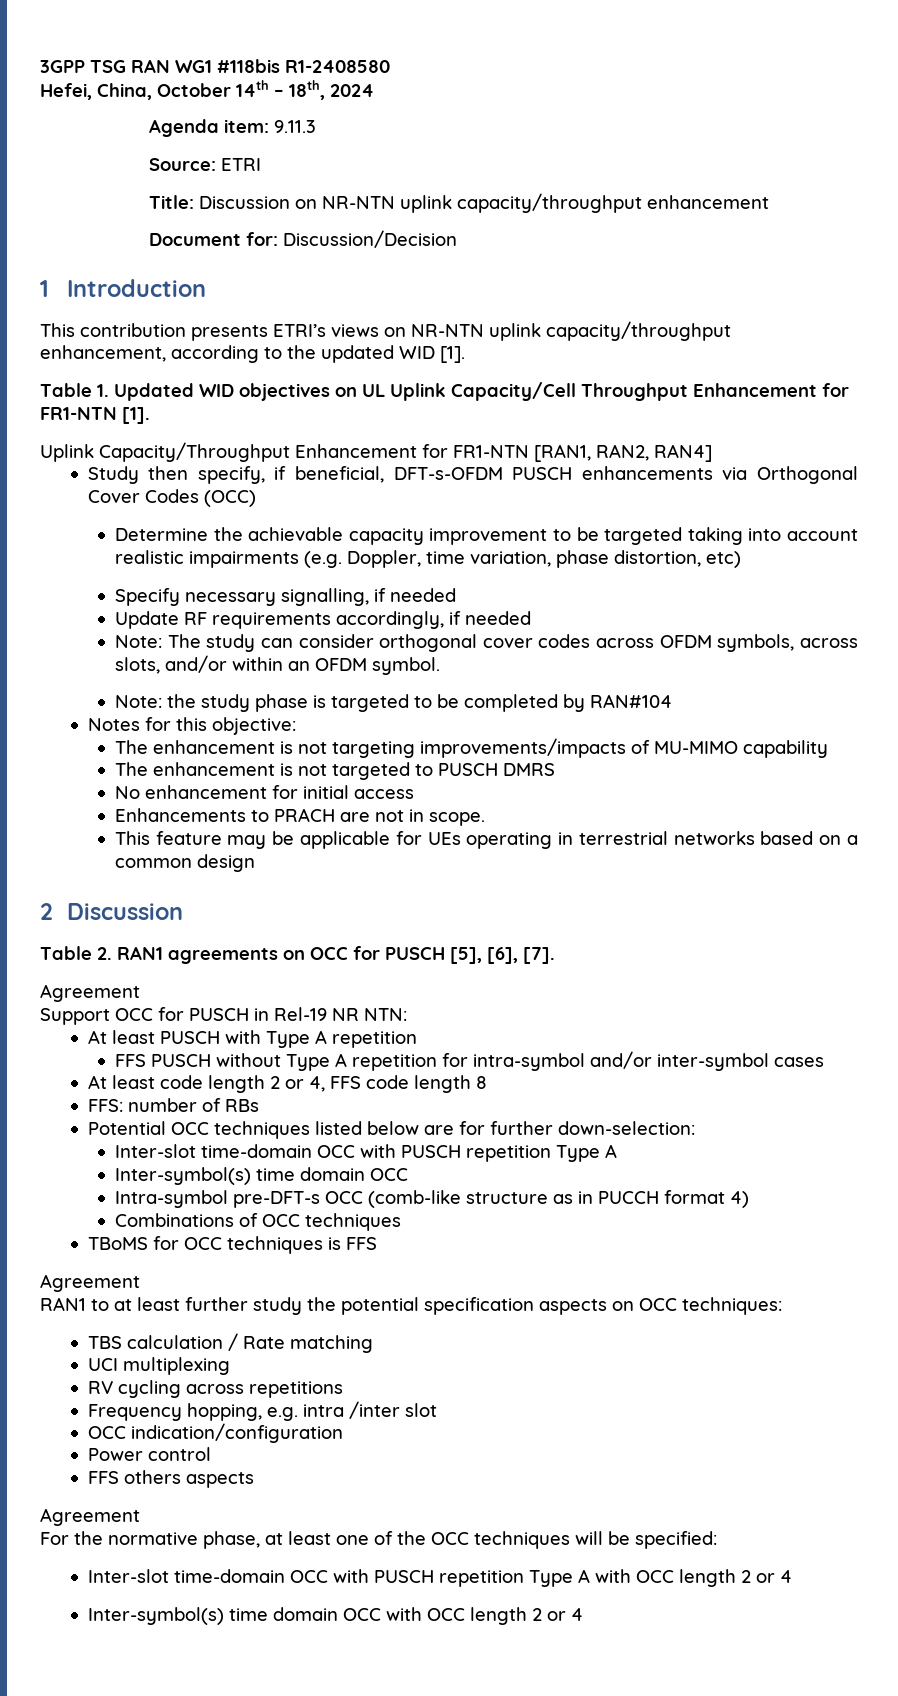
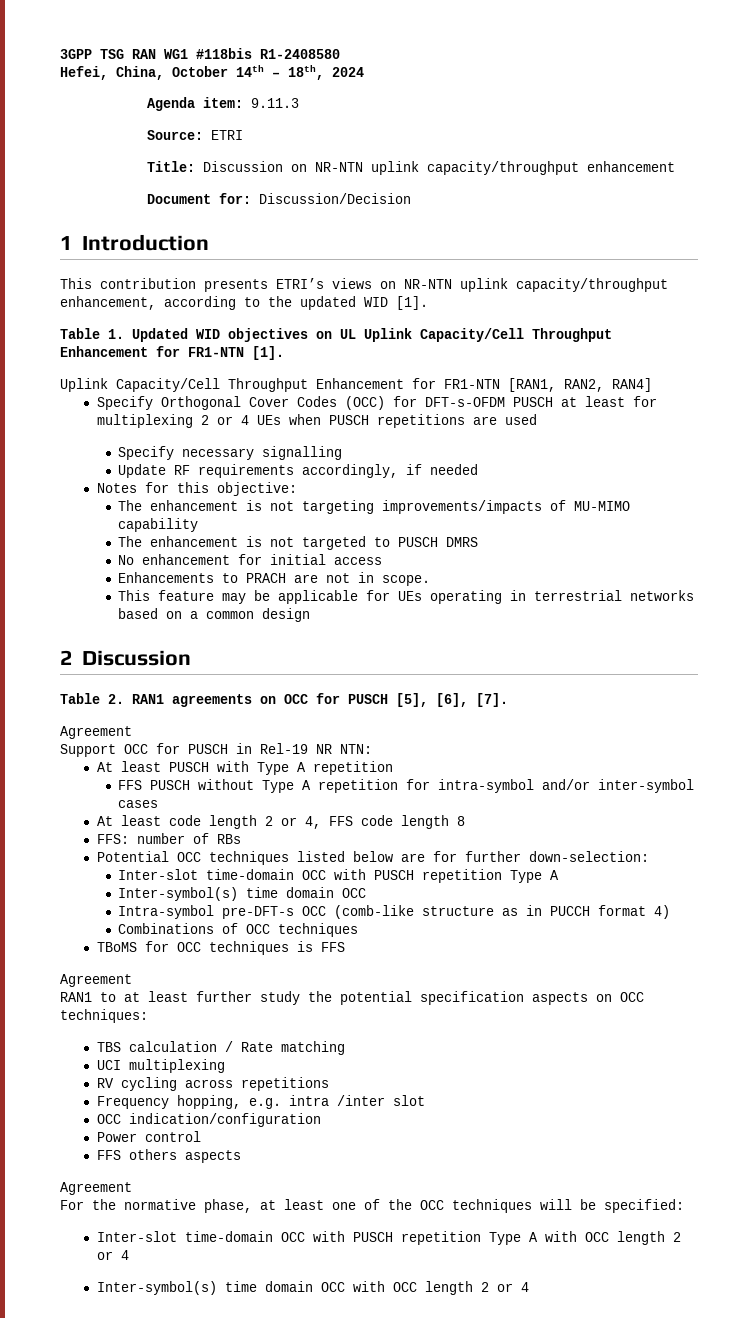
- Uplink Capacity/Throughput Enhancement for FR1-NTN [RAN1, RAN2, RAN4]
+ Uplink Capacity/Cell Throughput Enhancement for FR1-NTN [RAN1, RAN2, RAN4]
- Study then specify, if beneficial, DFT-s-OFDM PUSCH enhancements via Orthogonal Cover Codes (OCC)
- Determine the achievable capacity improvement to be targeted taking into account realistic impairments (e.g. Doppler, time variation, phase distortion, etc)
+ Specify Orthogonal Cover Codes (OCC) for DFT-s-OFDM PUSCH at least for multiplexing 2 or 4 UEs when PUSCH repetitions are used
- Specify necessary signalling, if needed
+ Specify necessary signalling
- Note: The study can consider orthogonal cover codes across OFDM symbols, across slots, and/or within an OFDM symbol.
- Note: the study phase is targeted to be completed by RAN#104

